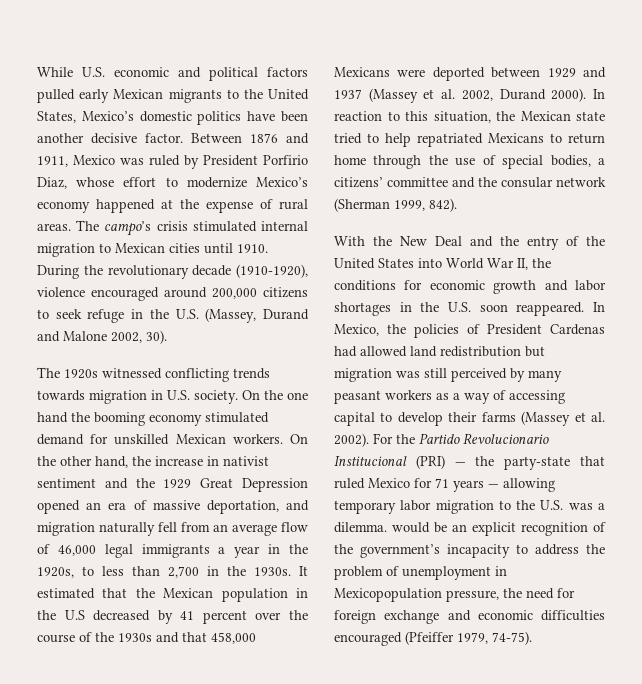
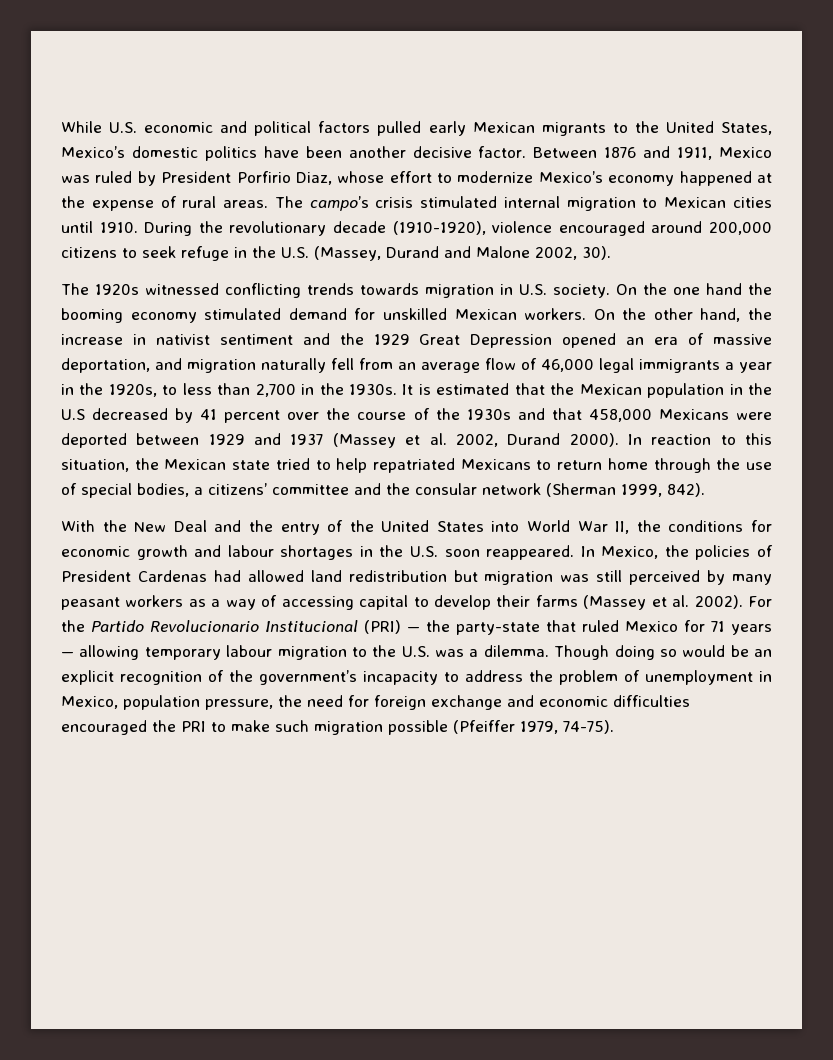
- It estimated that the Mexican population in the U.S decreased by 41 percent over the course of the 1930s and that 458,000 Mexicans were deported between 1929 and 1937 (Massey et al. 2002, Durand 2000).
+ It is estimated that the Mexican population in the U.S decreased by 41 percent over the course of the 1930s and that 458,000 Mexicans were deported between 1929 and 1937 (Massey et al. 2002, Durand 2000).
- With the New Deal and the entry of the United States into World War II, the conditions for economic growth and labor shortages in the U.S. soon reappeared.
+ With the New Deal and the entry of the United States into World War II, the conditions for economic growth and labour shortages in the U.S. soon reappeared.
- For the Partido Revolucionario Institucional (PRI) — the party-state that ruled Mexico for 71 years — allowing temporary labor migration to the U.S. was a dilemma. would be an explicit recognition of the government’s incapacity to address the problem of unemployment in Mexicopopulation pressure, the need for foreign exchange and economic difficulties encouraged (Pfeiffer 1979, 74-75).
+ For the Partido Revolucionario Institucional (PRI) — the party-state that ruled Mexico for 71 years — allowing temporary labour migration to the U.S. was a dilemma. Though doing so would be an explicit recognition of the government’s incapacity to address the problem of unemployment in Mexico, population pressure, the need for foreign exchange and economic difficulties encouraged the PRI to make such migration possible (Pfeiffer 1979, 74-75).

